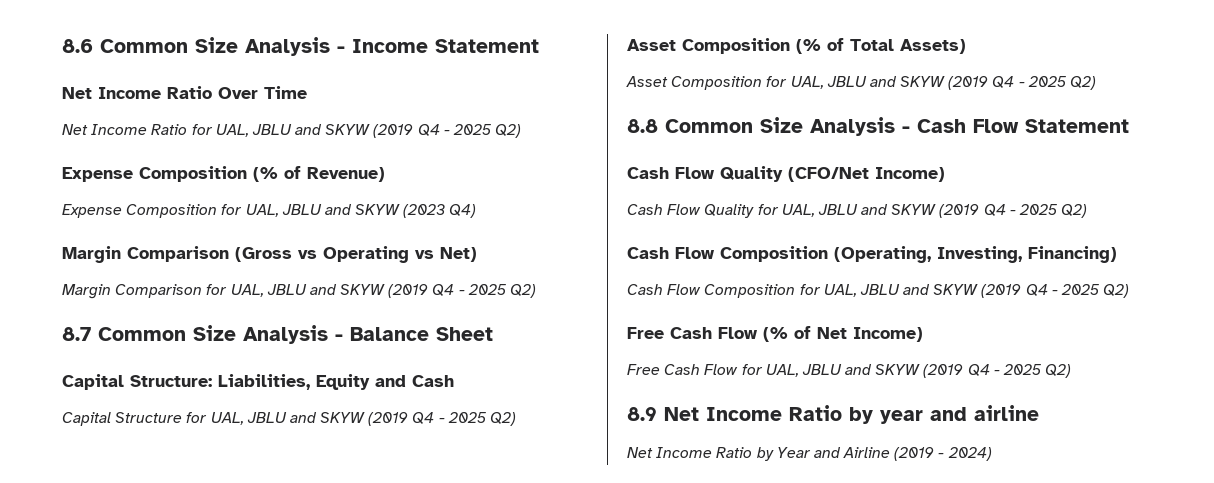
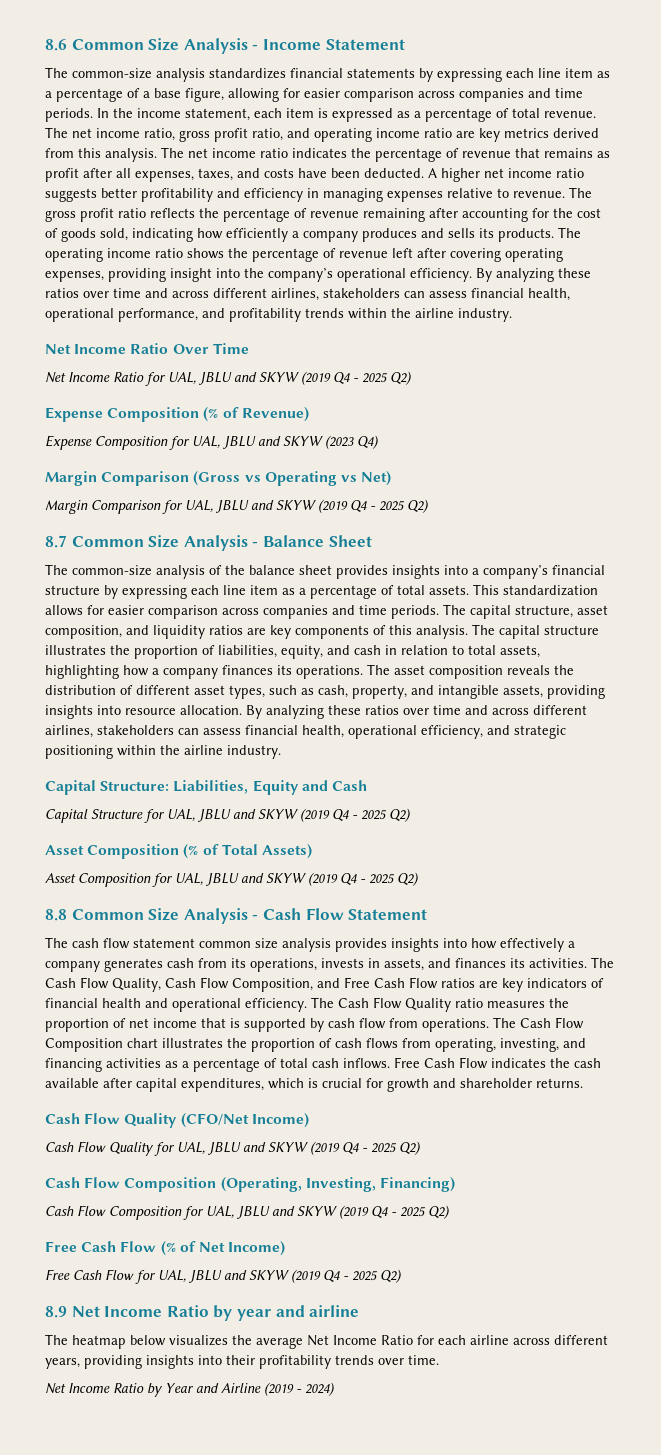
+ The common-size analysis standardizes financial statements by expressing each line item as a percentage of a base figure, allowing for easier comparison across companies and time periods. In the income statement, each item is expressed as a percentage of total revenue. The net income ratio, gross profit ratio, and operating income ratio are key metrics derived from this analysis. The net income ratio indicates the percentage of revenue that remains as profit after all expenses, taxes, and costs have been deducted. A higher net income ratio suggests better profitability and efficiency in managing expenses relative to revenue. The gross profit ratio reflects the percentage of revenue remaining after accounting for the cost of goods sold, indicating how efficiently a company produces and sells its products. The operating income ratio shows the percentage of revenue left after covering operating expenses, providing insight into the company’s operational efficiency. By analyzing these ratios over time and across different airlines, stakeholders can assess financial health, operational performance, and profitability trends within the airline industry.
+ The common-size analysis of the balance sheet provides insights into a company’s financial structure by expressing each line item as a percentage of total assets. This standardization allows for easier comparison across companies and time periods. The capital structure, asset composition, and liquidity ratios are key components of this analysis. The capital structure illustrates the proportion of liabilities, equity, and cash in relation to total assets, highlighting how a company finances its operations. The asset composition reveals the distribution of different asset types, such as cash, property, and intangible assets, providing insights into resource allocation. By analyzing these ratios over time and across different airlines, stakeholders can assess financial health, operational efficiency, and strategic positioning within the airline industry.
+ The cash flow statement common size analysis provides insights into how effectively a company generates cash from its operations, invests in assets, and finances its activities. The Cash Flow Quality, Cash Flow Composition, and Free Cash Flow ratios are key indicators of financial health and operational efficiency. The Cash Flow Quality ratio measures the proportion of net income that is supported by cash flow from operations. The Cash Flow Composition chart illustrates the proportion of cash flows from operating, investing, and financing activities as a percentage of total cash inflows. Free Cash Flow indicates the cash available after capital expenditures, which is crucial for growth and shareholder returns.
+ The heatmap below visualizes the average Net Income Ratio for each airline across different years, providing insights into their profitability trends over time.

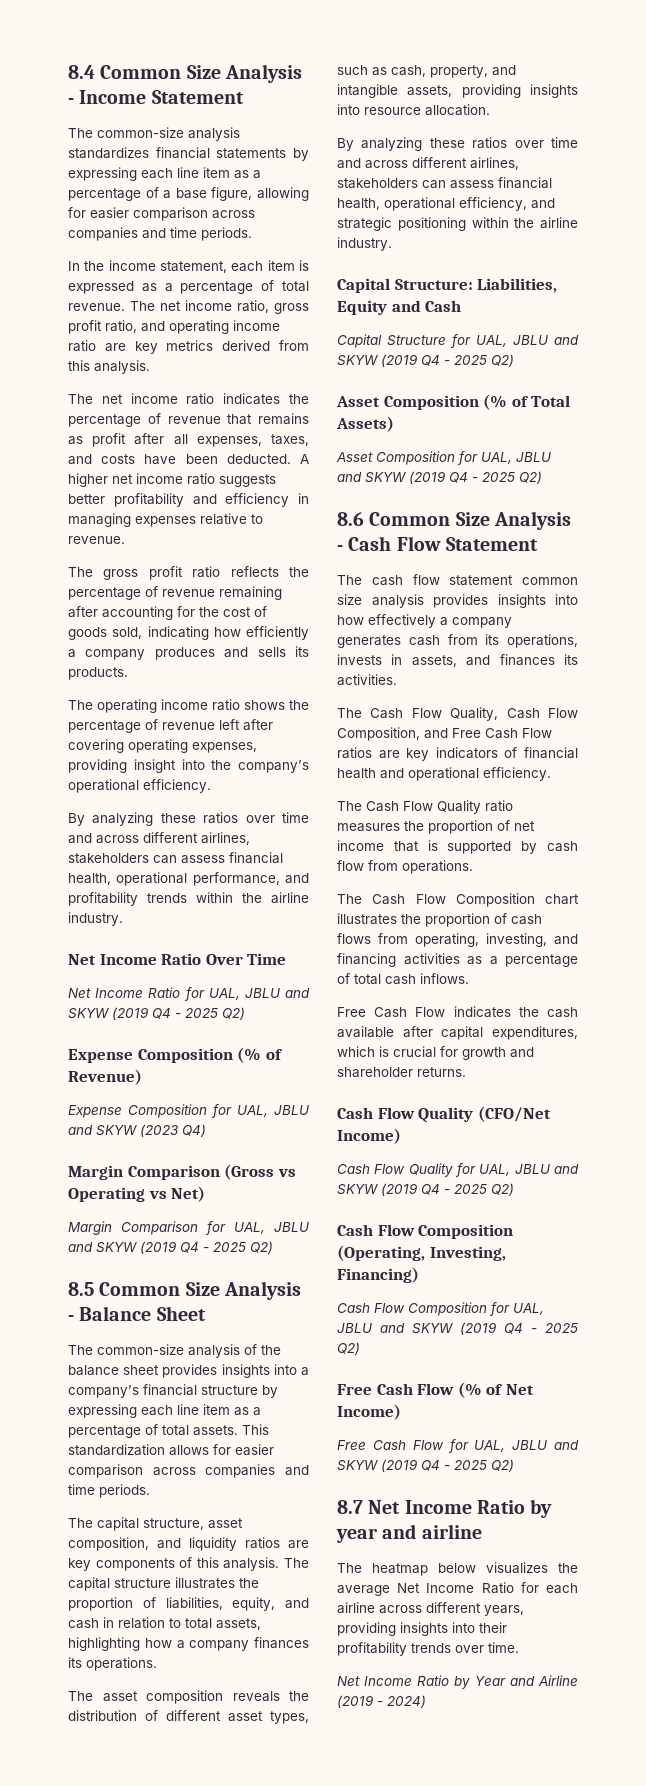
- 8.6 Common Size Analysis - Income Statement
+ 8.4 Common Size Analysis - Income Statement
- The common-size analysis standardizes financial statements by expressing each line item as a percentage of a base figure, allowing for easier comparison across companies and time periods. In the income statement, each item is expressed as a percentage of total revenue.
+ The common-size analysis standardizes financial statements by expressing each line item as a percentage of a base figure, allowing for easier comparison across companies and time periods.
+ In the income statement, each item is expressed as a percentage of total revenue.
- The net income ratio, gross profit ratio, and operating income ratio are key metrics derived from this analysis. The net income ratio indicates the percentage of revenue that remains as profit after all expenses, taxes, and costs have been deducted.
+ The net income ratio, gross profit ratio, and operating income ratio are key metrics derived from this analysis.
+ The net income ratio indicates the percentage of revenue that remains as profit after all expenses, taxes, and costs have been deducted.
- A higher net income ratio suggests better profitability and efficiency in managing expenses relative to revenue. The gross profit ratio reflects the percentage of revenue remaining after accounting for the cost of goods sold, indicating how efficiently a company produces and sells its products. The operating income ratio shows the percentage of revenue left after covering operating expenses, providing insight into the company’s operational efficiency. By analyzing these ratios over time and across different airlines, stakeholders can assess financial health, operational performance, and profitability trends within the airline industry.
+ A higher net income ratio suggests better profitability and efficiency in managing expenses relative to revenue.
+ The gross profit ratio reflects the percentage of revenue remaining after accounting for the cost of goods sold, indicating how efficiently a company produces and sells its products.
+ The operating income ratio shows the percentage of revenue left after covering operating expenses, providing insight into the company’s operational efficiency.
+ By analyzing these ratios over time and across different airlines, stakeholders can assess financial health, operational performance, and profitability trends within the airline industry.
- 8.7 Common Size Analysis - Balance Sheet
+ 8.5 Common Size Analysis - Balance Sheet
- This standardization allows for easier comparison across companies and time periods. The capital structure, asset composition, and liquidity ratios are key components of this analysis.
+ This standardization allows for easier comparison across companies and time periods.
+ The capital structure, asset composition, and liquidity ratios are key components of this analysis.
- The capital structure illustrates the proportion of liabilities, equity, and cash in relation to total assets, highlighting how a company finances its operations. The asset composition reveals the distribution of different asset types, such as cash, property, and intangible assets, providing insights into resource allocation. By analyzing these ratios over time and across different airlines, stakeholders can assess financial health, operational efficiency, and strategic positioning within the airline industry.
+ The capital structure illustrates the proportion of liabilities, equity, and cash in relation to total assets, highlighting how a company finances its operations.
+ The asset composition reveals the distribution of different asset types, such as cash, property, and intangible assets, providing insights into resource allocation.
+ By analyzing these ratios over time and across different airlines, stakeholders can assess financial health, operational efficiency, and strategic positioning within the airline industry.
- 8.8 Common Size Analysis - Cash Flow Statement
+ 8.6 Common Size Analysis - Cash Flow Statement
- The cash flow statement common size analysis provides insights into how effectively a company generates cash from its operations, invests in assets, and finances its activities. The Cash Flow Quality, Cash Flow Composition, and Free Cash Flow ratios are key indicators of financial health and operational efficiency. The Cash Flow Quality ratio measures the proportion of net income that is supported by cash flow from operations. The Cash Flow Composition chart illustrates the proportion of cash flows from operating, investing, and financing activities as a percentage of total cash inflows. Free Cash Flow indicates the cash available after capital expenditures, which is crucial for growth and shareholder returns.
+ The cash flow statement common size analysis provides insights into how effectively a company generates cash from its operations, invests in assets, and finances its activities.
+ The Cash Flow Quality, Cash Flow Composition, and Free Cash Flow ratios are key indicators of financial health and operational efficiency.
+ The Cash Flow Quality ratio measures the proportion of net income that is supported by cash flow from operations.
+ The Cash Flow Composition chart illustrates the proportion of cash flows from operating, investing, and financing activities as a percentage of total cash inflows.
+ Free Cash Flow indicates the cash available after capital expenditures, which is crucial for growth and shareholder returns.
- 8.9 Net Income Ratio by year and airline
+ 8.7 Net Income Ratio by year and airline

